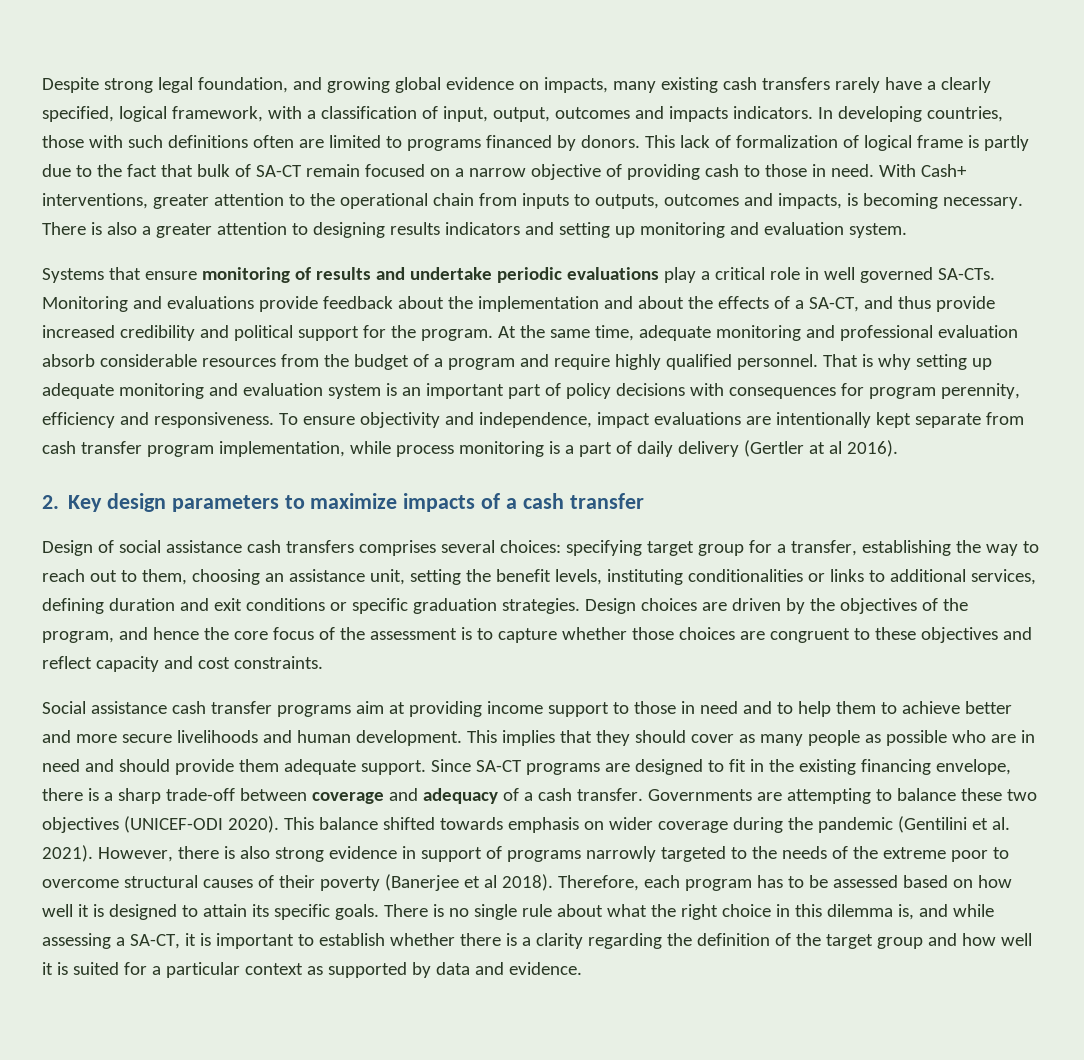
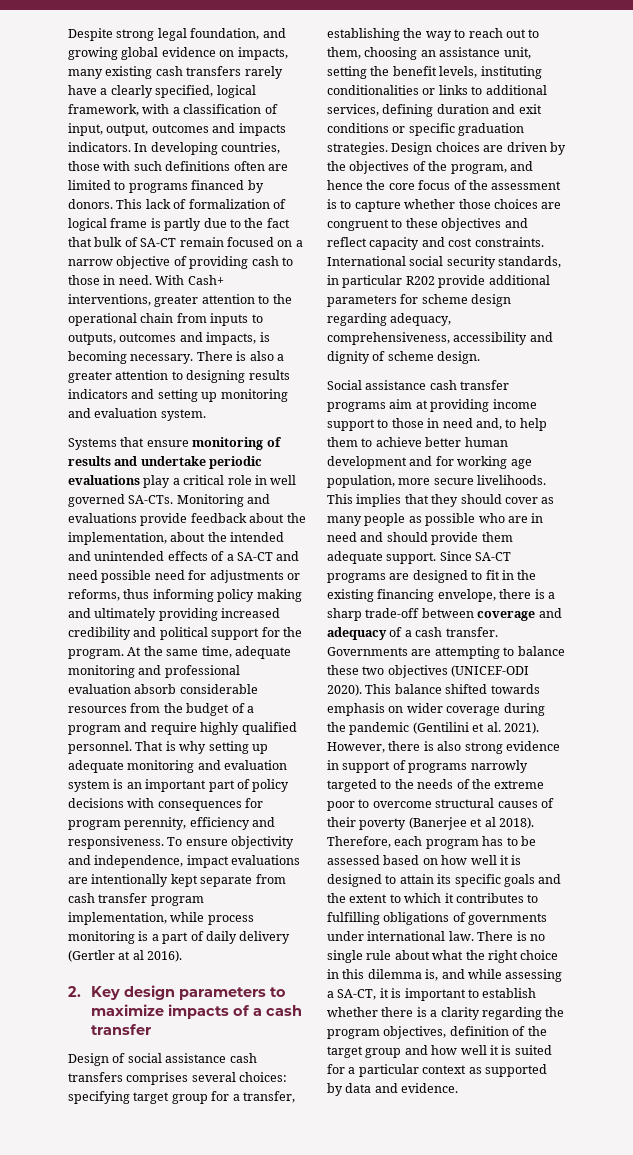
- Monitoring and evaluations provide feedback about the implementation and about the effects of a SA-CT, and thus provide increased credibility and political support for the program.
+ Monitoring and evaluations provide feedback about the implementation, about the intended and unintended effects of a SA-CT and need possible need for adjustments or reforms, thus informing policy making and ultimately providing increased credibility and political support for the program.
+ International social security standards, in particular R202 provide additional parameters for scheme design regarding adequacy, comprehensiveness, accessibility and dignity of scheme design.
- Social assistance cash transfer programs aim at providing income support to those in need and to help them to achieve better and more secure livelihoods and human development.
+ Social assistance cash transfer programs aim at providing income support to those in need and, to help them to achieve better human development and for working age population, more secure livelihoods.
- Therefore, each program has to be assessed based on how well it is designed to attain its specific goals.
+ Therefore, each program has to be assessed based on how well it is designed to attain its specific goals and the extent to which it contributes to fulfilling obligations of governments under international law.
- There is no single rule about what the right choice in this dilemma is, and while assessing a SA-CT, it is important to establish whether there is a clarity regarding the definition of the target group and how well it is suited for a particular context as supported by data and evidence.
+ There is no single rule about what the right choice in this dilemma is, and while assessing a SA-CT, it is important to establish whether there is a clarity regarding the program objectives, definition of the target group and how well it is suited for a particular context as supported by data and evidence.

